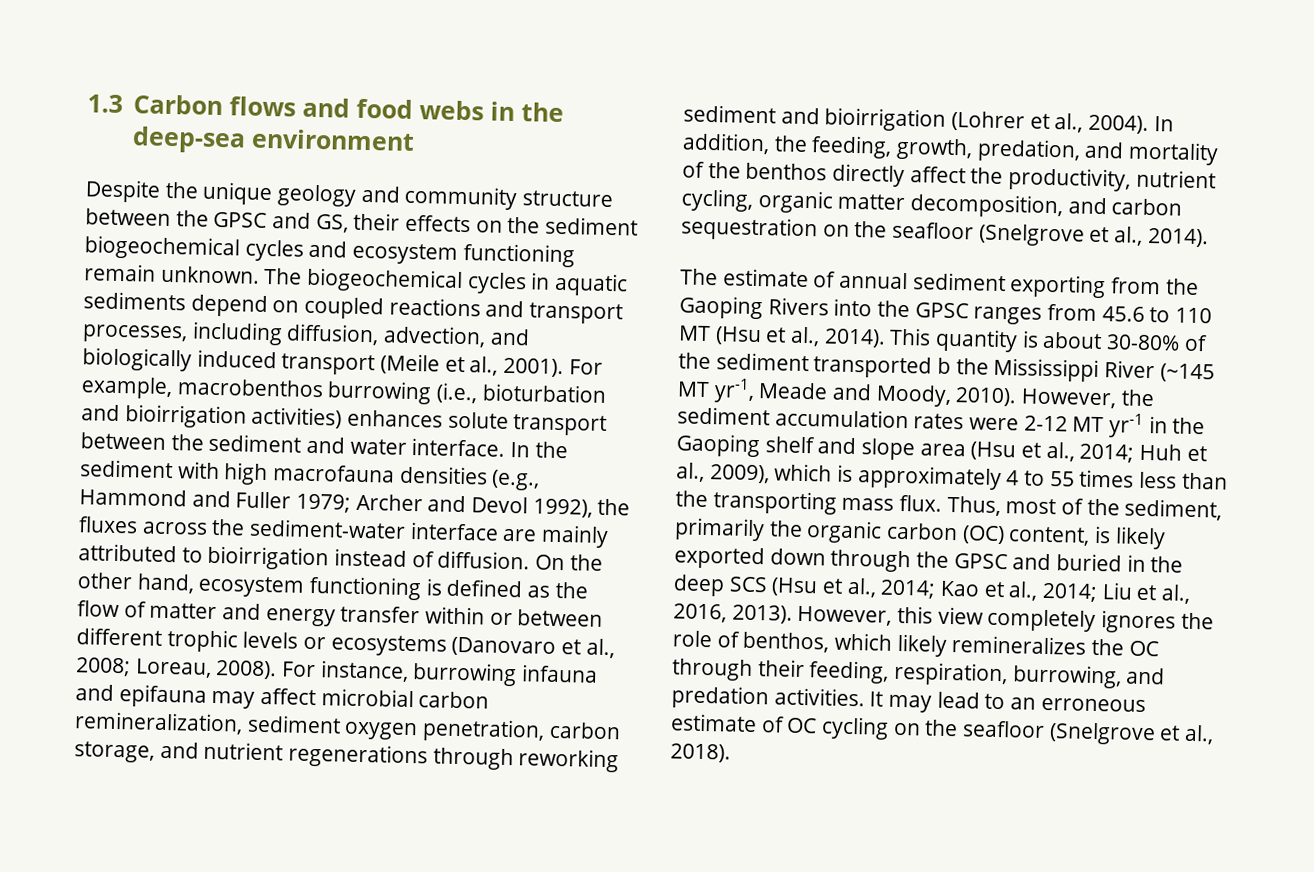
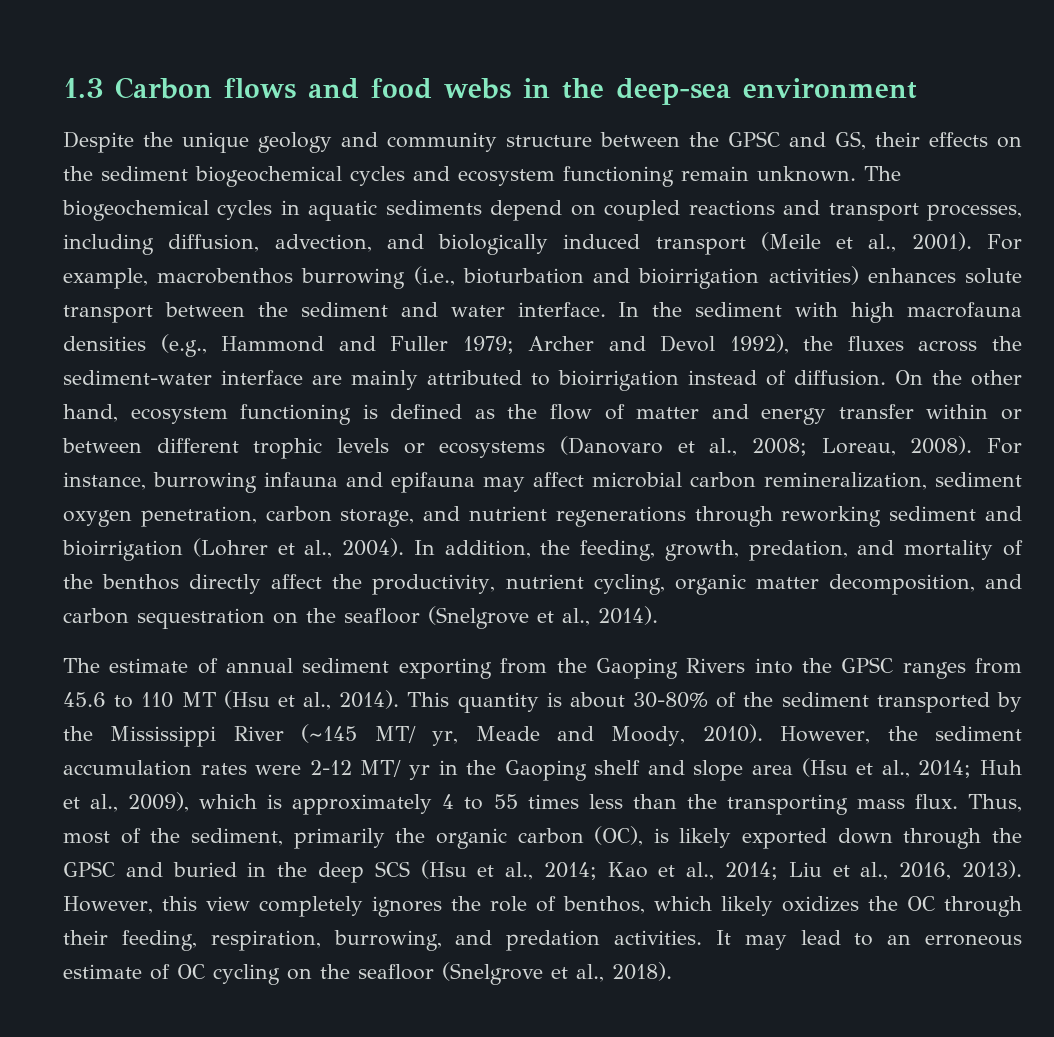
- This quantity is about 30-80% of the sediment transported b the Mississippi River (~145 MT yr-1, Meade and Moody, 2010).
+ This quantity is about 30-80% of the sediment transported by the Mississippi River (~145 MT/ yr, Meade and Moody, 2010).
- However, the sediment accumulation rates were 2-12 MT yr-1 in the Gaoping shelf and slope area (Hsu et al., 2014; Huh et al., 2009), which is approximately 4 to 55 times less than the transporting mass flux.
+ However, the sediment accumulation rates were 2-12 MT/ yr in the Gaoping shelf and slope area (Hsu et al., 2014; Huh et al., 2009), which is approximately 4 to 55 times less than the transporting mass flux.
- Thus, most of the sediment, primarily the organic carbon (OC) content, is likely exported down through the GPSC and buried in the deep SCS (Hsu et al., 2014; Kao et al., 2014; Liu et al., 2016, 2013).
+ Thus, most of the sediment, primarily the organic carbon (OC), is likely exported down through the GPSC and buried in the deep SCS (Hsu et al., 2014; Kao et al., 2014; Liu et al., 2016, 2013).
- However, this view completely ignores the role of benthos, which likely remineralizes the OC through their feeding, respiration, burrowing, and predation activities.
+ However, this view completely ignores the role of benthos, which likely oxidizes the OC through their feeding, respiration, burrowing, and predation activities.

